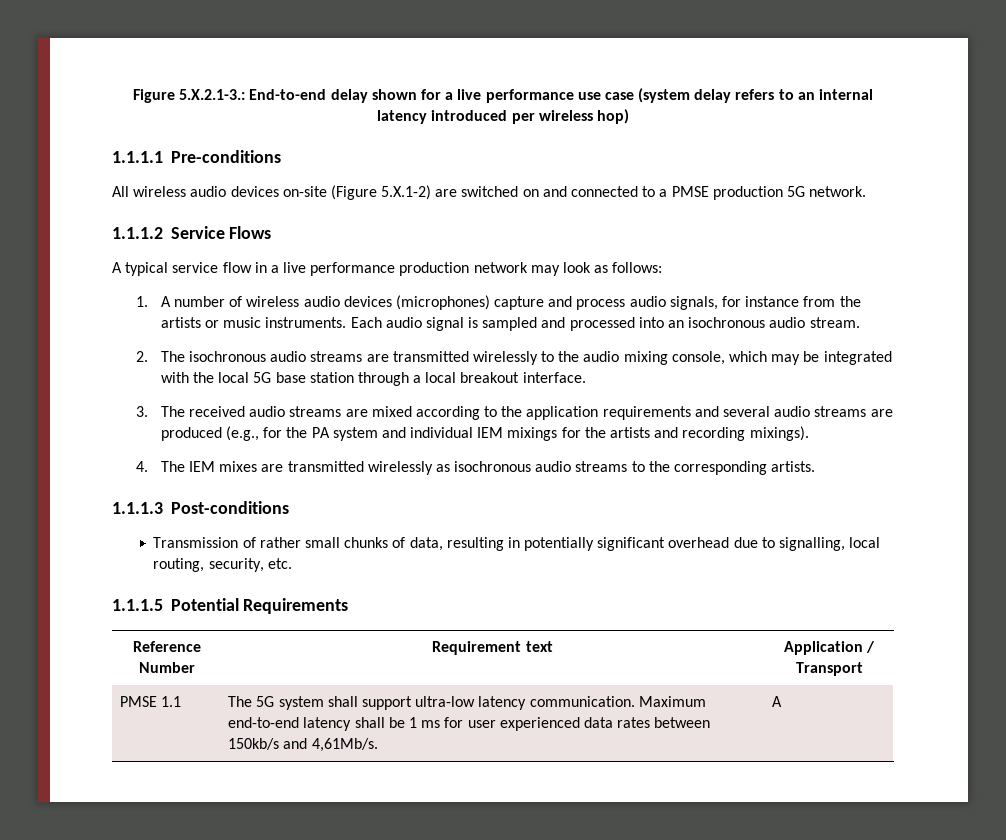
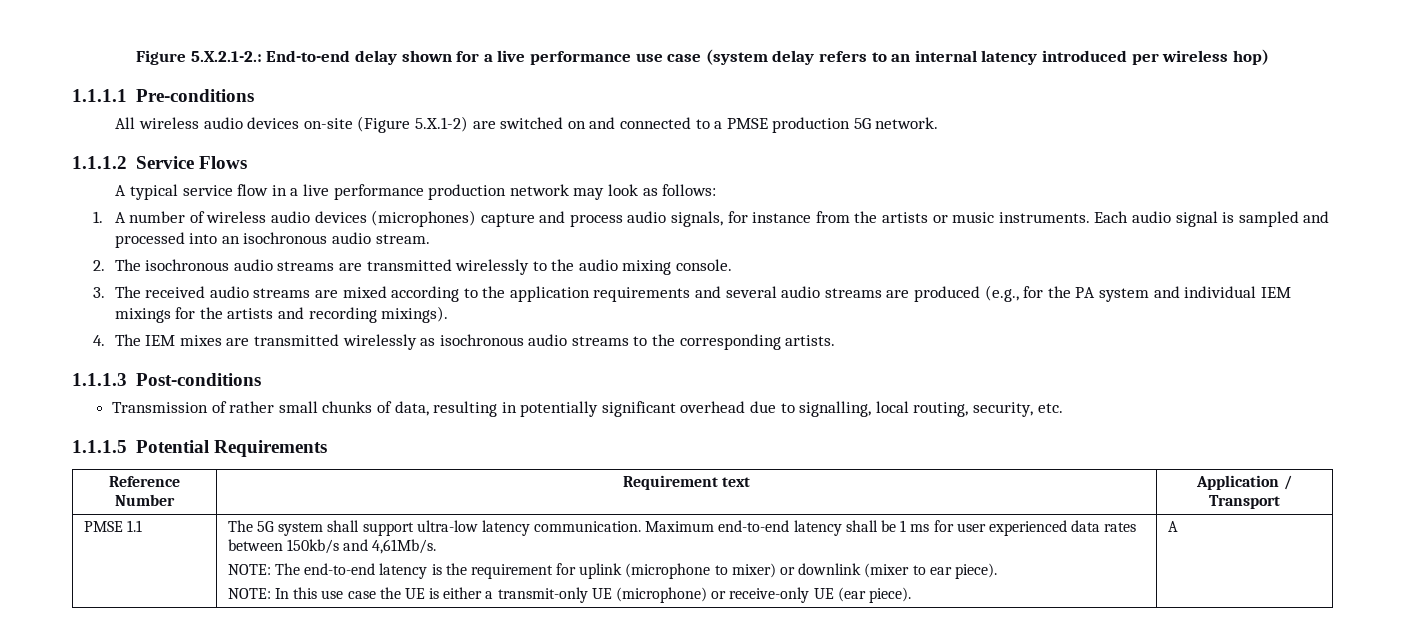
- Figure 5.X.2.1-3.: End-to-end delay shown for a live performance use case (system delay refers to an internal latency introduced per wireless hop)
+ Figure 5.X.2.1-2.: End-to-end delay shown for a live performance use case (system delay refers to an internal latency introduced per wireless hop)
- 2. The isochronous audio streams are transmitted wirelessly to the audio mixing console, which may be integrated with the local 5G base station through a local breakout interface.
+ 2. The isochronous audio streams are transmitted wirelessly to the audio mixing console.
+ NOTE: The end-to-end latency is the requirement for uplink (microphone to mixer) or downlink (mixer to ear piece).
+ NOTE: In this use case the UE is either a transmit-only UE (microphone) or receive-only UE (ear piece).

